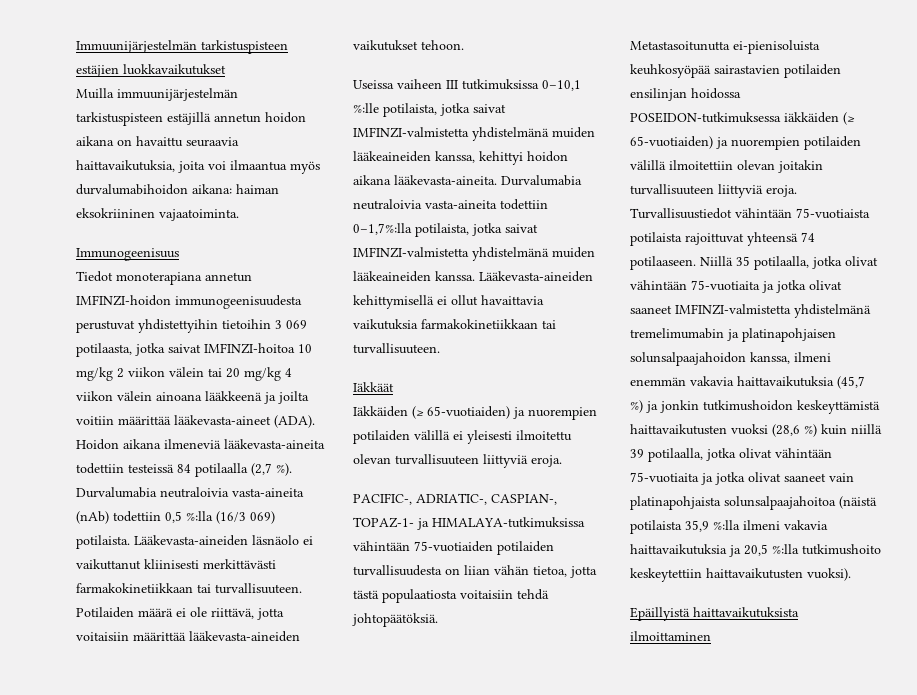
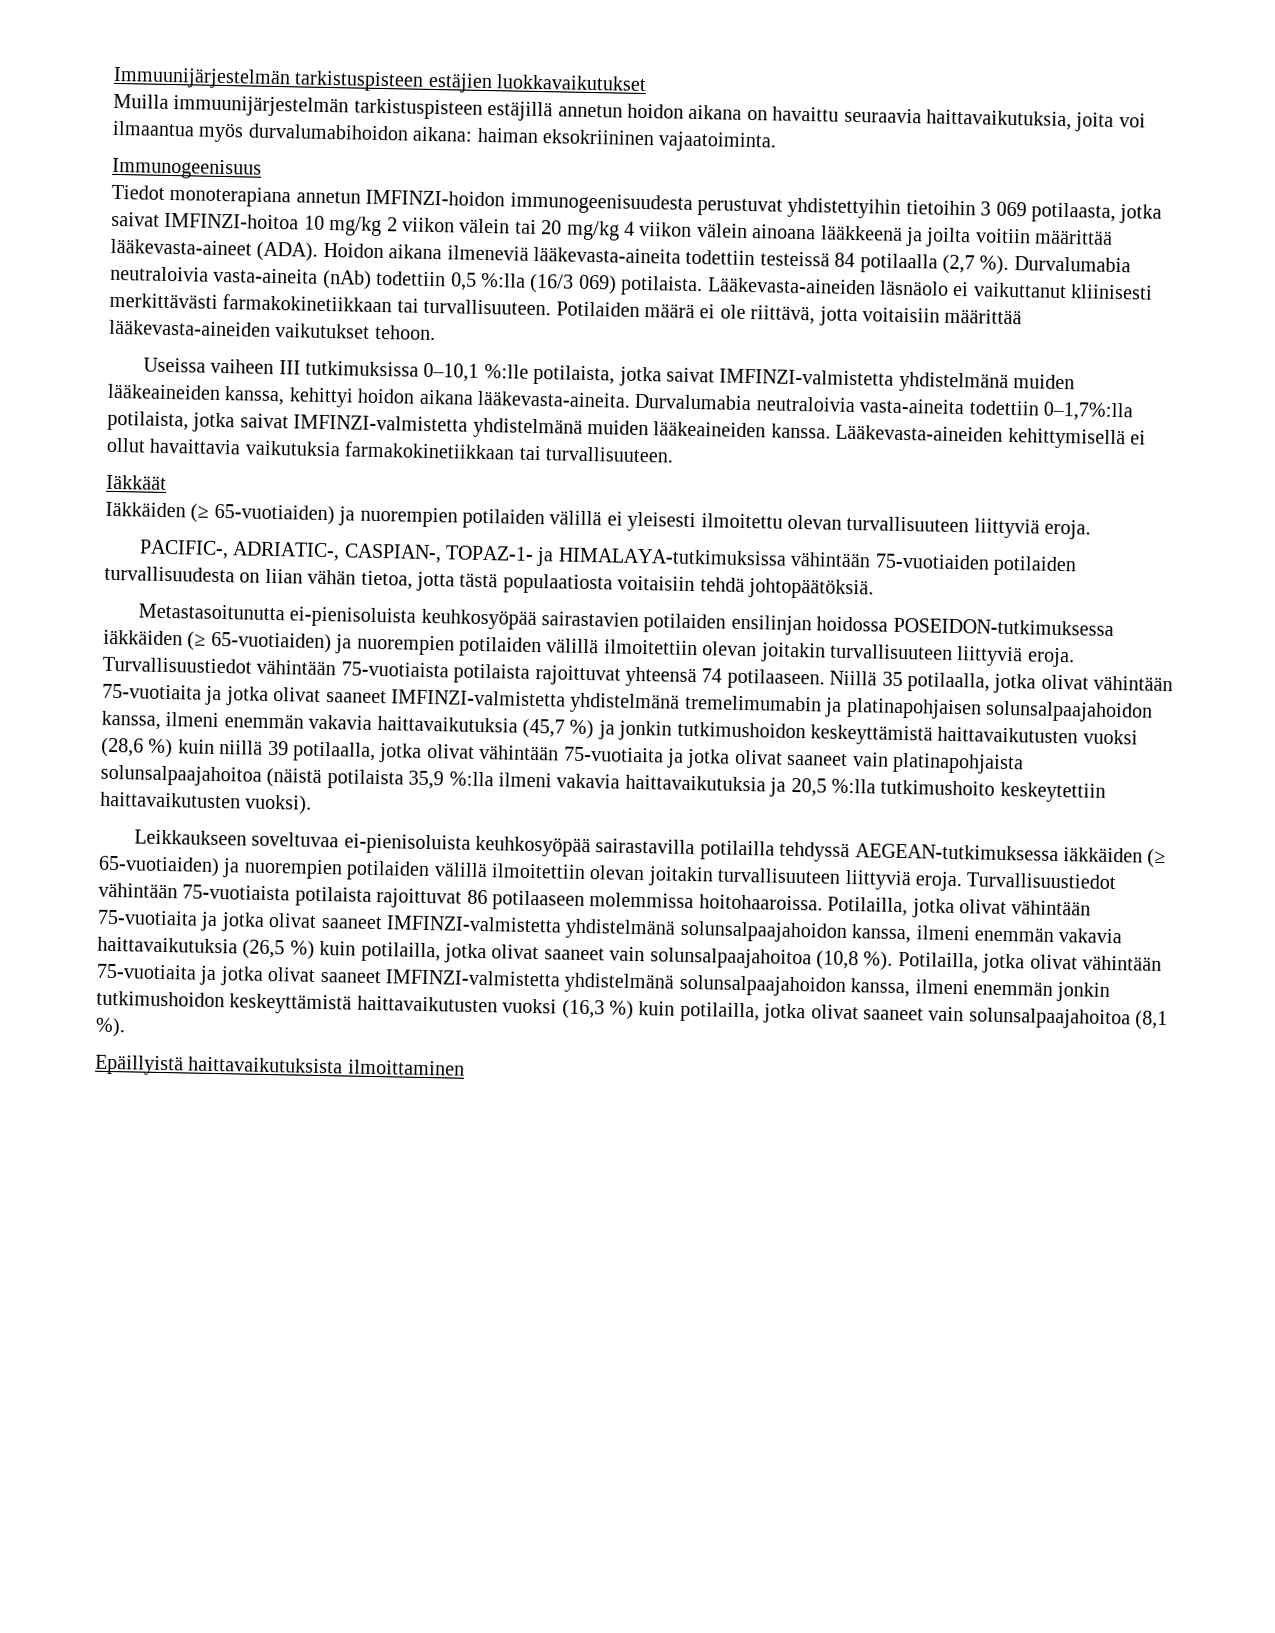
+ Leikkaukseen soveltuvaa ei-pienisoluista keuhkosyöpää sairastavilla potilailla tehdyssä AEGEAN-tutkimuksessa iäkkäiden (≥ 65-vuotiaiden) ja nuorempien potilaiden välillä ilmoitettiin olevan joitakin turvallisuuteen liittyviä eroja. Turvallisuustiedot vähintään 75-vuotiaista potilaista rajoittuvat 86 potilaaseen molemmissa hoitohaaroissa. Potilailla, jotka olivat vähintään 75-vuotiaita ja jotka olivat saaneet IMFINZI-valmistetta yhdistelmänä solunsalpaajahoidon kanssa, ilmeni enemmän vakavia haittavaikutuksia (26,5 %) kuin potilailla, jotka olivat saaneet vain solunsalpaajahoitoa (10,8 %). Potilailla, jotka olivat vähintään 75-vuotiaita ja jotka olivat saaneet IMFINZI-valmistetta yhdistelmänä solunsalpaajahoidon kanssa, ilmeni enemmän jonkin tutkimushoidon keskeyttämistä haittavaikutusten vuoksi (16,3 %) kuin potilailla, jotka olivat saaneet vain solunsalpaajahoitoa (8,1 %).

